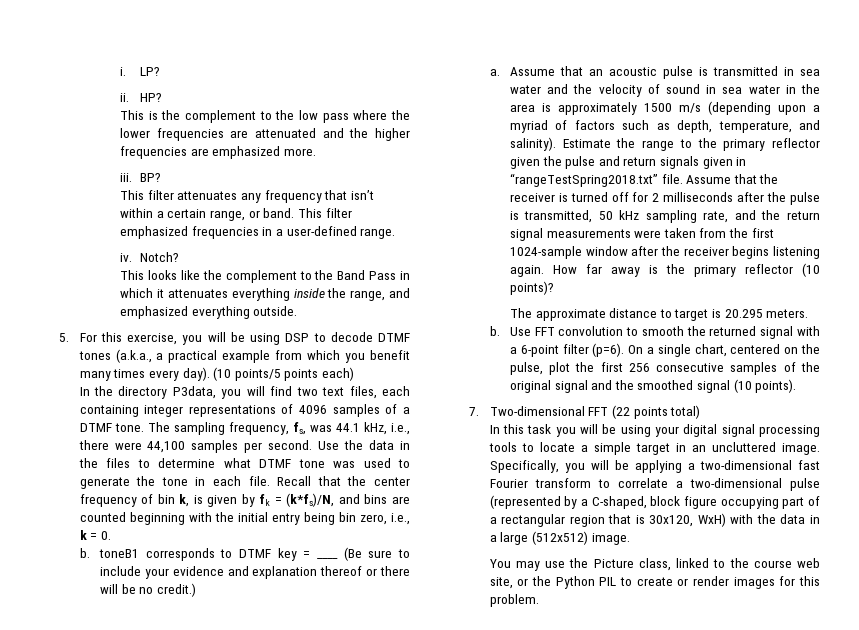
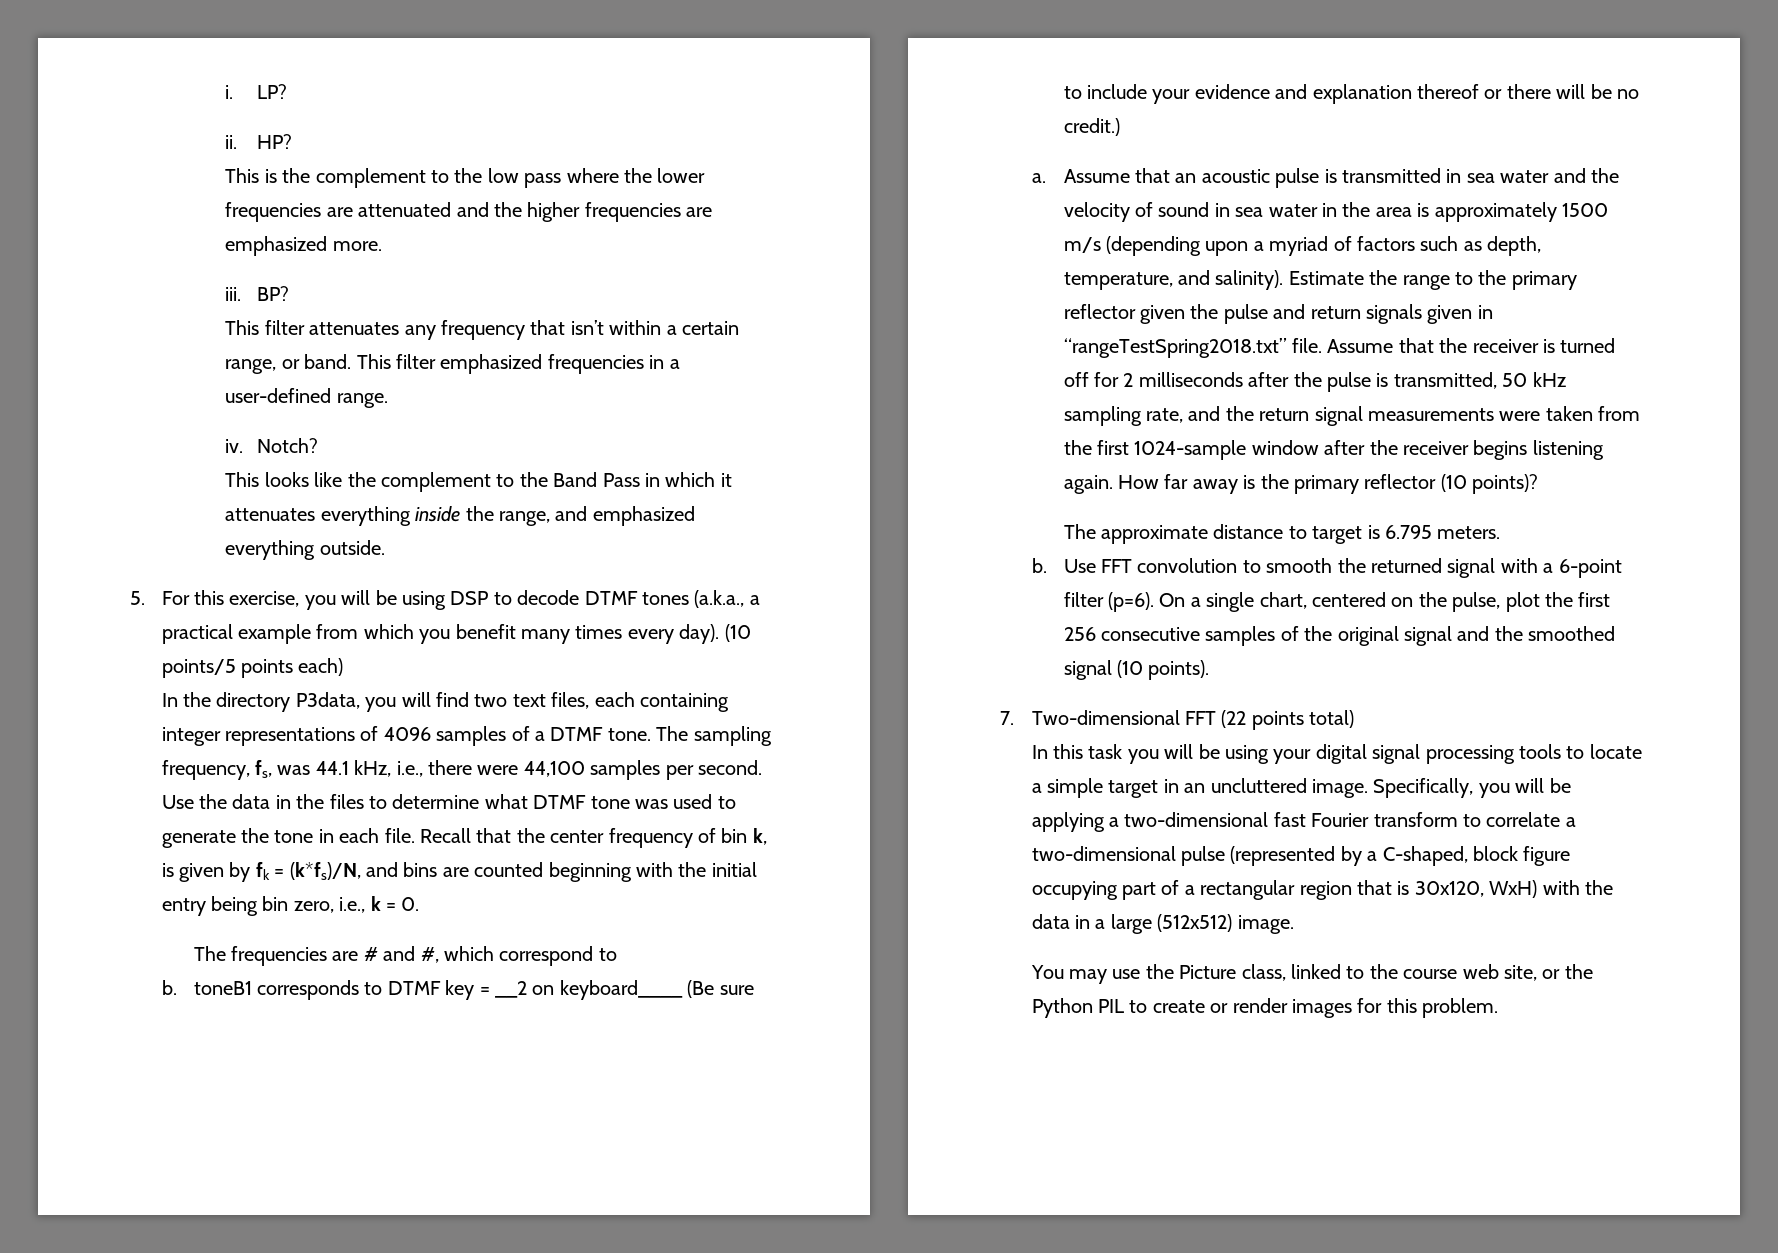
+ The frequencies are # and #, which correspond to
- b. toneB1 corresponds to DTMF key = ____ (Be sure to include your evidence and explanation thereof or there will be no credit.)
+ b. toneB1 corresponds to DTMF key = __2 on keyboard____ (Be sure to include your evidence and explanation thereof or there will be no credit.)
- The approximate distance to target is 20.295 meters.
+ The approximate distance to target is 6.795 meters.

